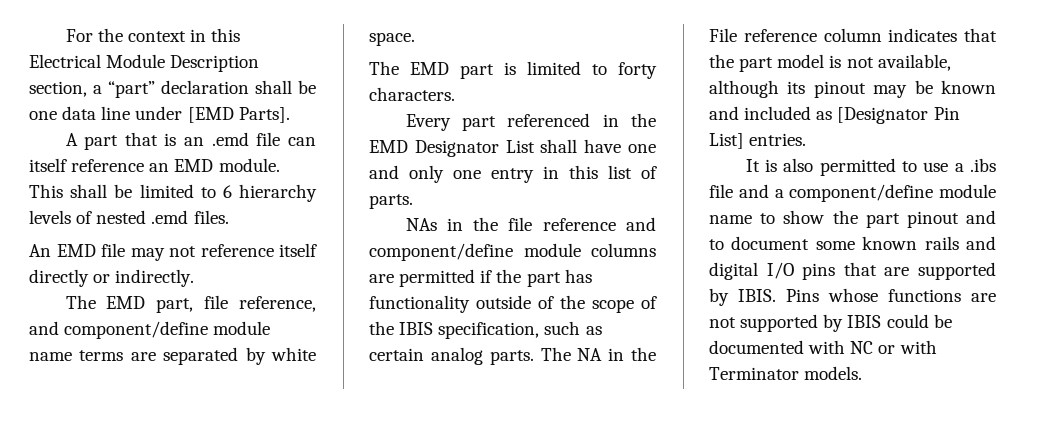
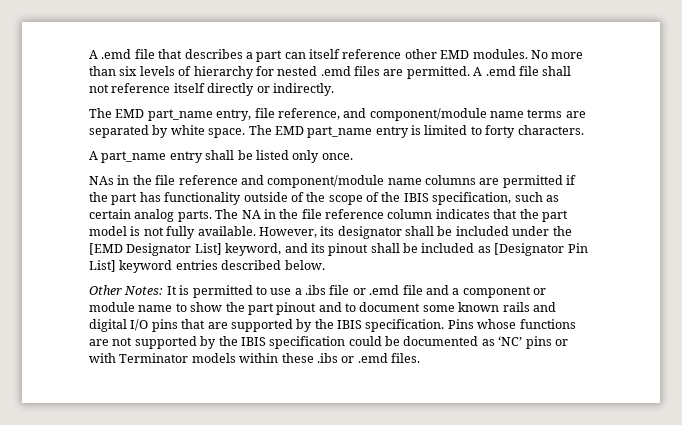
- For the context in this Electrical Module Description section, a “part” declaration shall be one data line under [EMD Parts].
- A part that is an .emd file can itself reference an EMD module. This shall be limited to 6 hierarchy levels of nested .emd files.
- An EMD file may not reference itself directly or indirectly.
+ A .emd file that describes a part can itself reference other EMD modules. No more than six levels of hierarchy for nested .emd files are permitted. A .emd file shall not reference itself directly or indirectly.
- The EMD part, file reference, and component/define module name terms are separated by white space.
- The EMD part is limited to forty characters.
+ The EMD part_name entry, file reference, and component/module name terms are separated by white space. The EMD part_name entry is limited to forty characters.
- Every part referenced in the EMD Designator List shall have one and only one entry in this list of parts.
+ A part_name entry shall be listed only once.
- NAs in the file reference and component/define module columns are permitted if the part has functionality outside of the scope of the IBIS specification, such as certain analog parts.
+ NAs in the file reference and component/module name columns are permitted if the part has functionality outside of the scope of the IBIS specification, such as certain analog parts.
- The NA in the File reference column indicates that the part model is not available, although its pinout may be known and included as [Designator Pin List] entries.
- It is also permitted to use a .ibs file and a component/define module name to show the part pinout and to document some known rails and digital I/O pins that are supported by IBIS.
+ The NA in the file reference column indicates that the part model is not fully available. However, its designator shall be included under the [EMD Designator List] keyword, and its pinout shall be included as [Designator Pin List] keyword entries described below.
+ Other Notes: It is permitted to use a .ibs file or .emd file and a component or module name to show the part pinout and to document some known rails and digital I/O pins that are supported by the IBIS specification.
- Pins whose functions are not supported by IBIS could be documented with NC or with Terminator models.
+ Pins whose functions are not supported by the IBIS specification could be documented as ‘NC’ pins or with Terminator models within these .ibs or .emd files.

